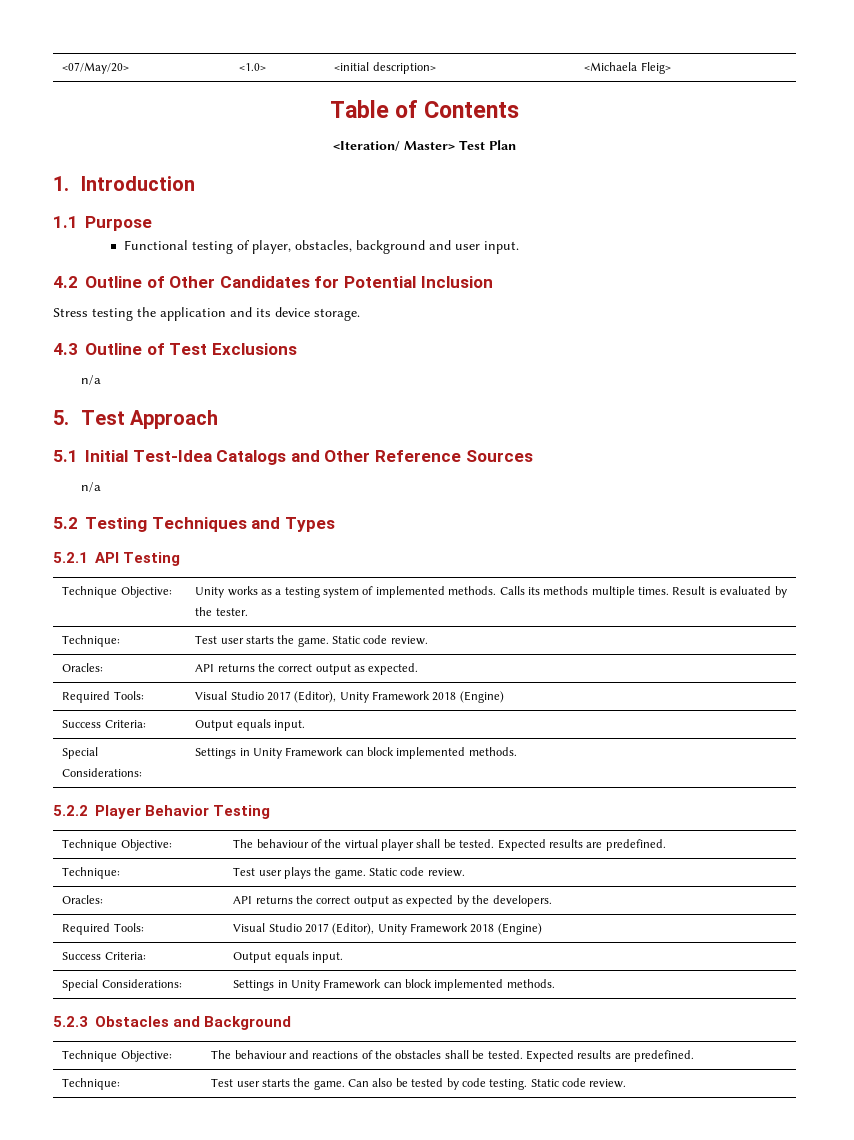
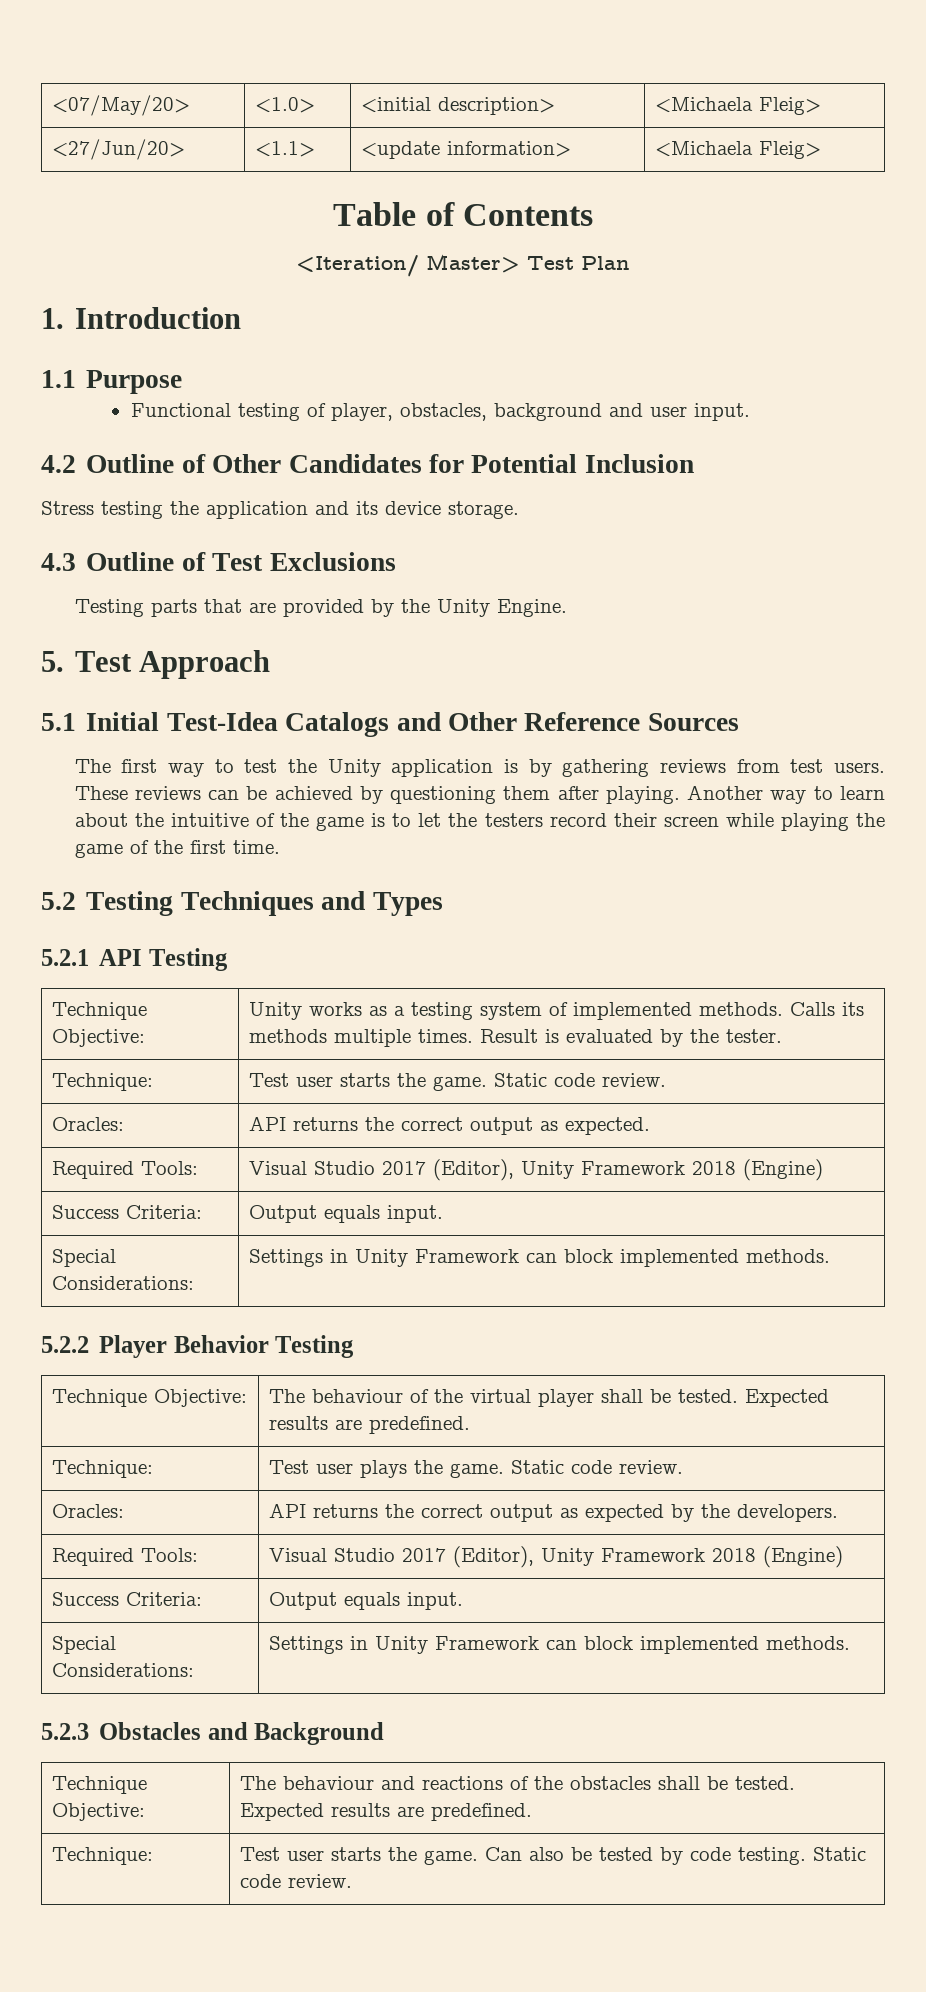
+ <27/Jun/20> | <1.1> | <update information> | <Michaela Fleig>
  4.3 Outline of Test Exclusions
- n/a
+ Testing parts that are provided by the Unity Engine.
  5.1 Initial Test-Idea Catalogs and Other Reference Sources
- n/a
+ The first way to test the Unity application is by gathering reviews from test users. These reviews can be achieved by questioning them after playing. Another way to learn about the intuitive of the game is to let the testers record their screen while playing the game of the first time.

